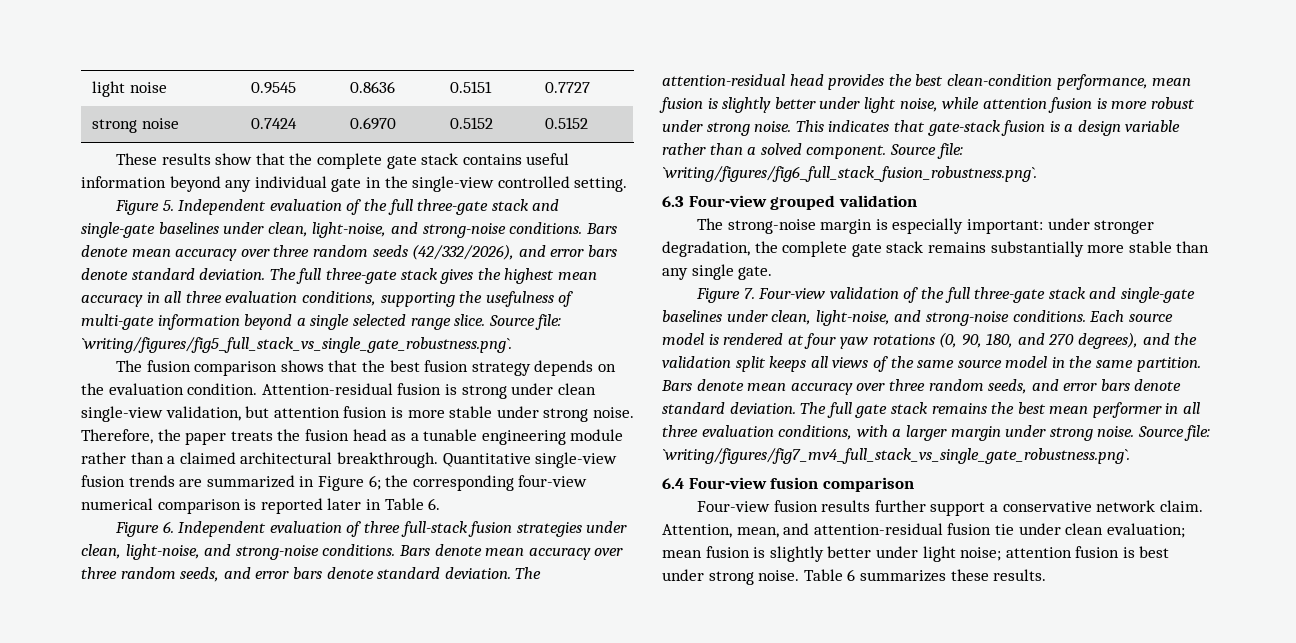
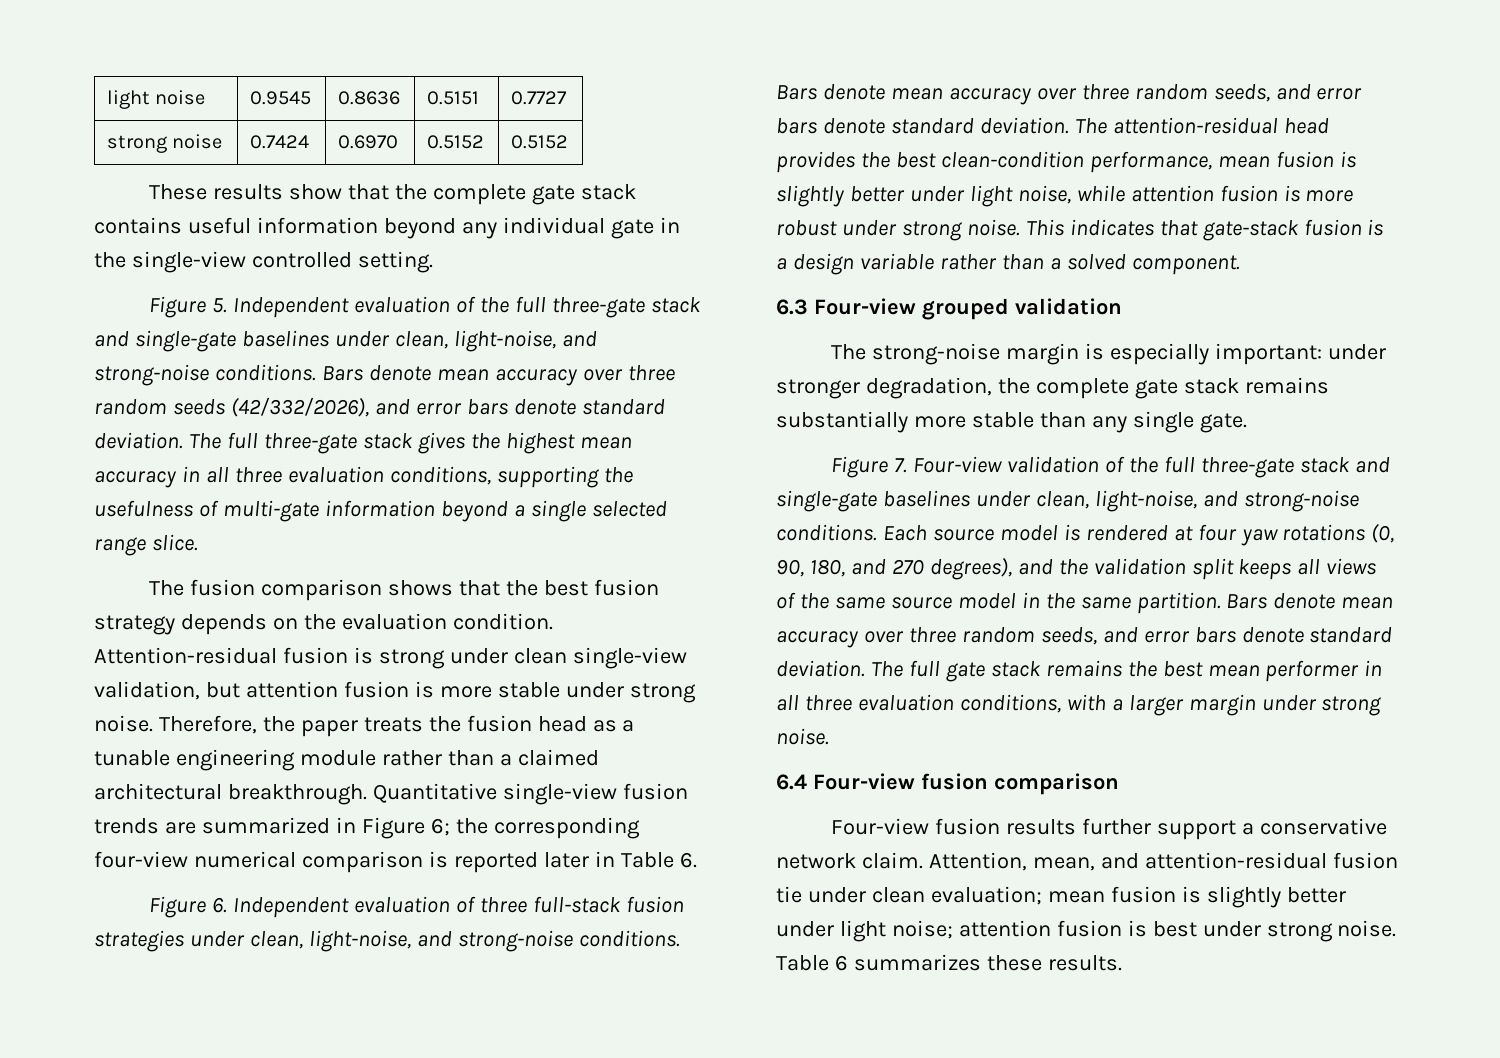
- Source file: `writing/figures/fig5_full_stack_vs_single_gate_robustness.png`.
- Source file: `writing/figures/fig6_full_stack_fusion_robustness.png`.
- Source file: `writing/figures/fig7_mv4_full_stack_vs_single_gate_robustness.png`.

